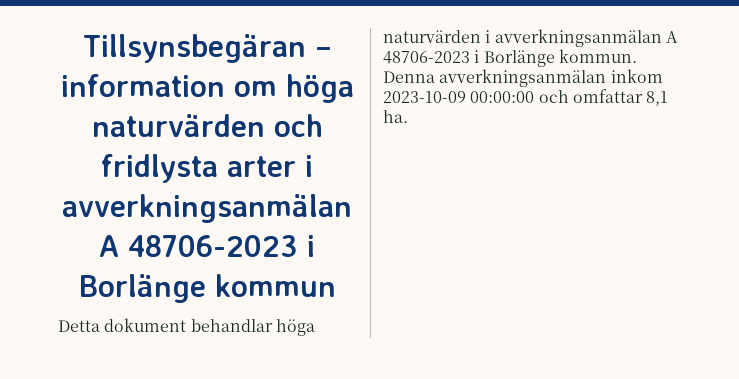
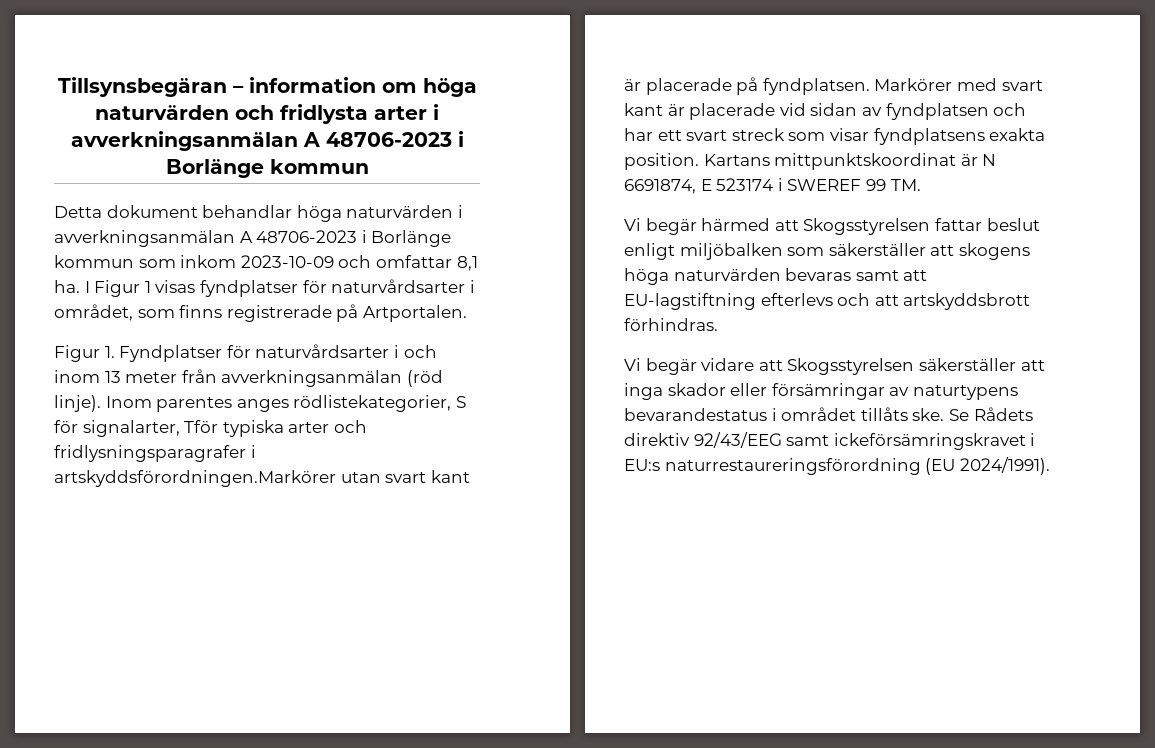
- Detta dokument behandlar höga naturvärden i avverkningsanmälan A 48706-2023 i Borlänge kommun. Denna avverkningsanmälan inkom 2023-10-09 00:00:00 och omfattar 8,1 ha.
+ Detta dokument behandlar höga naturvärden i avverkningsanmälan A 48706-2023 i Borlänge kommun som inkom 2023-10-09 och omfattar 8,1 ha.
+ I Figur 1 visas fyndplatser för naturvårdsarter i området, som finns registrerade på Artportalen.
+ Figur 1. Fyndplatser för naturvårdsarter i och inom 13 meter från avverkningsanmälan (röd linje). Inom parentes anges rödlistekategorier, S för signalarter, Tför typiska arter och fridlysningsparagrafer i artskyddsförordningen.Markörer utan svart kant är placerade på fyndplatsen. Markörer med svart kant är placerade vid sidan av fyndplatsen och har ett svart streck som visar fyndplatsens exakta position. Kartans mittpunktskoordinat är N 6691874, E 523174 i SWEREF 99 TM.
+ Vi begär härmed att Skogsstyrelsen fattar beslut enligt miljöbalken som säkerställer att skogens höga naturvärden bevaras samt att EU-lagstiftning efterlevs och att artskyddsbrott förhindras.
+ Vi begär vidare att Skogsstyrelsen säkerställer att inga skador eller försämringar av naturtypens bevarandestatus i området tillåts ske. Se Rådets direktiv 92/43/EEG samt ickeförsämringskravet i EU:s naturrestaureringsförordning (EU 2024/1991).

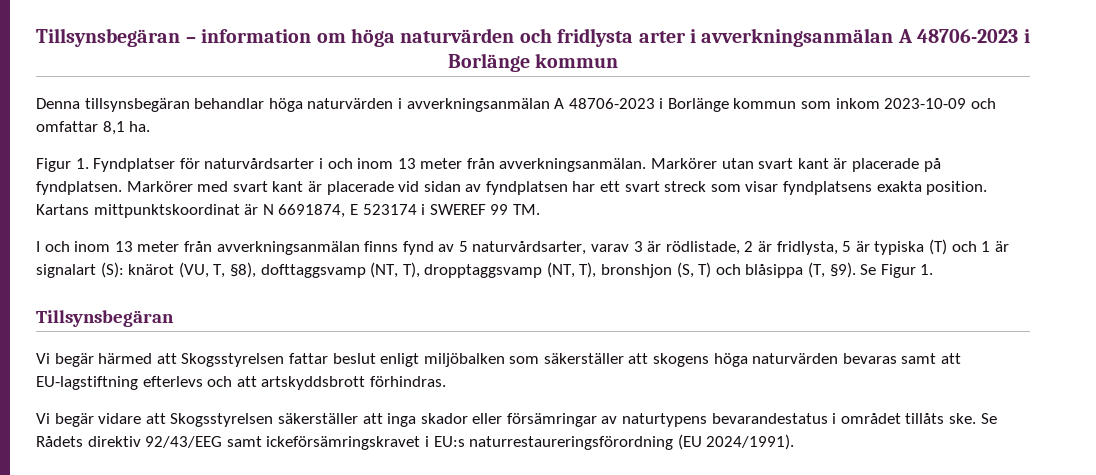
- Detta dokument behandlar höga naturvärden i avverkningsanmälan A 48706-2023 i Borlänge kommun som inkom 2023-10-09 och omfattar 8,1 ha. I Figur 1 visas fyndplatser för naturvårdsarter i området, som finns registrerade på Artportalen.
+ Denna tillsynsbegäran behandlar höga naturvärden i avverkningsanmälan A 48706-2023 i Borlänge kommun som inkom 2023-10-09 och omfattar 8,1 ha.
- Figur 1. Fyndplatser för naturvårdsarter i och inom 13 meter från avverkningsanmälan (röd linje). Inom parentes anges rödlistekategorier, S för signalarter, Tför typiska arter och fridlysningsparagrafer i artskyddsförordningen.Markörer utan svart kant är placerade på fyndplatsen.
+ Figur 1. Fyndplatser för naturvårdsarter i och inom 13 meter från avverkningsanmälan. Markörer utan svart kant är placerade på fyndplatsen.
- Markörer med svart kant är placerade vid sidan av fyndplatsen och har ett svart streck som visar fyndplatsens exakta position.
+ Markörer med svart kant är placerade vid sidan av fyndplatsen har ett svart streck som visar fyndplatsens exakta position.
+ I och inom 13 meter från avverkningsanmälan finns fynd av 5 naturvårdsarter, varav 3 är rödlistade, 2 är fridlysta, 5 är typiska (T) och 1 är signalart (S): knärot (VU, T, §8), dofttaggsvamp (NT, T), dropptaggsvamp (NT, T), bronshjon (S, T) och blåsippa (T, §9). Se Figur 1.
+ Tillsynsbegäran

